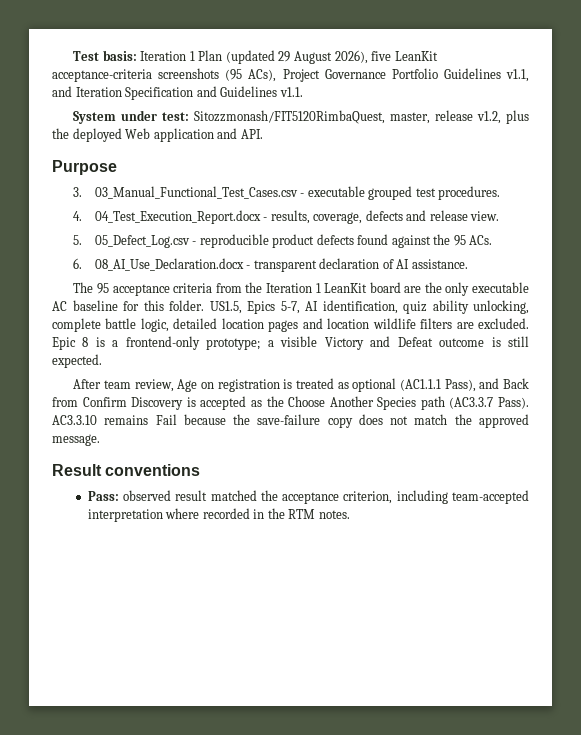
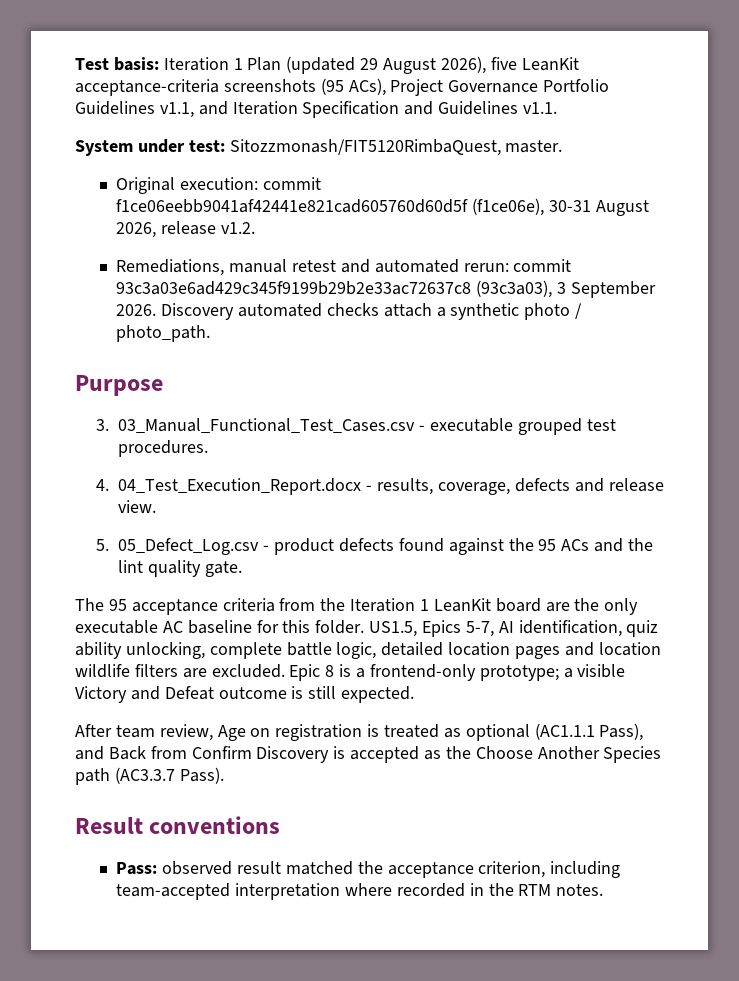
- System under test: Sitozzmonash/FIT5120RimbaQuest, master, release v1.2, plus the deployed Web application and API.
+ System under test: Sitozzmonash/FIT5120RimbaQuest, master.
+ Original execution: commit f1ce06eebb9041af42441e821cad605760d60d5f (f1ce06e), 30-31 August 2026, release v1.2.
+ Remediations, manual retest and automated rerun: commit 93c3a03e6ad429c345f9199b29b2e33ac72637c8 (93c3a03), 3 September 2026. Discovery automated checks attach a synthetic photo / photo_path.
- 5. 05_Defect_Log.csv - reproducible product defects found against the 95 ACs.
- 6. 08_AI_Use_Declaration.docx - transparent declaration of AI assistance.
+ 5. 05_Defect_Log.csv - product defects found against the 95 ACs and the lint quality gate.
- AC3.3.10 remains Fail because the save-failure copy does not match the approved message.

